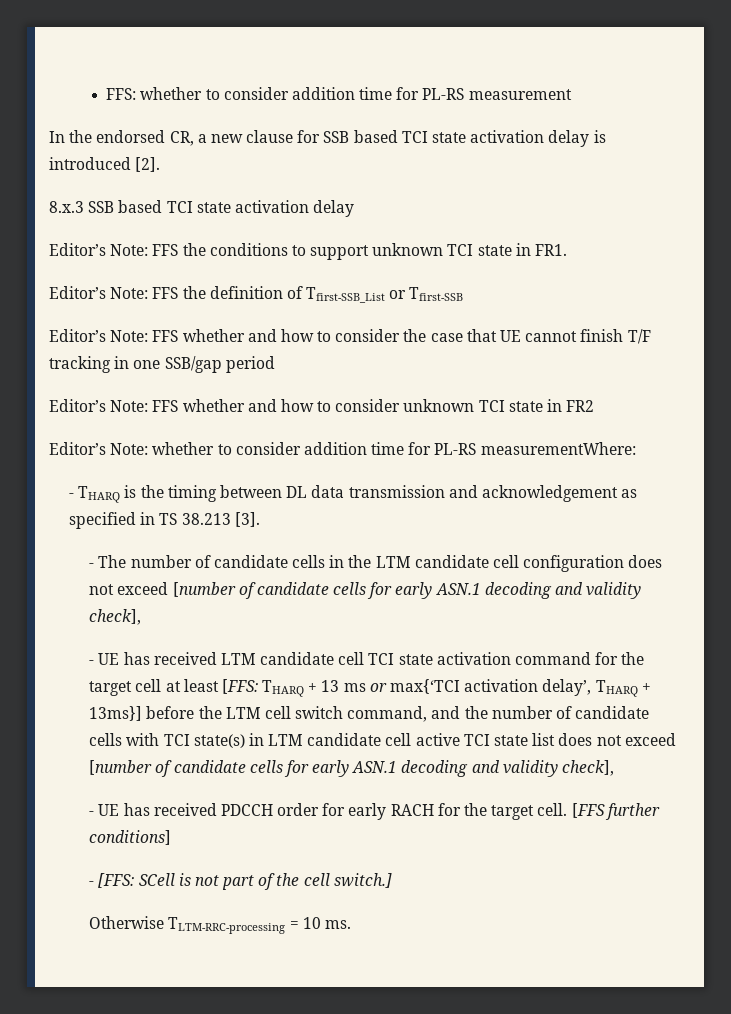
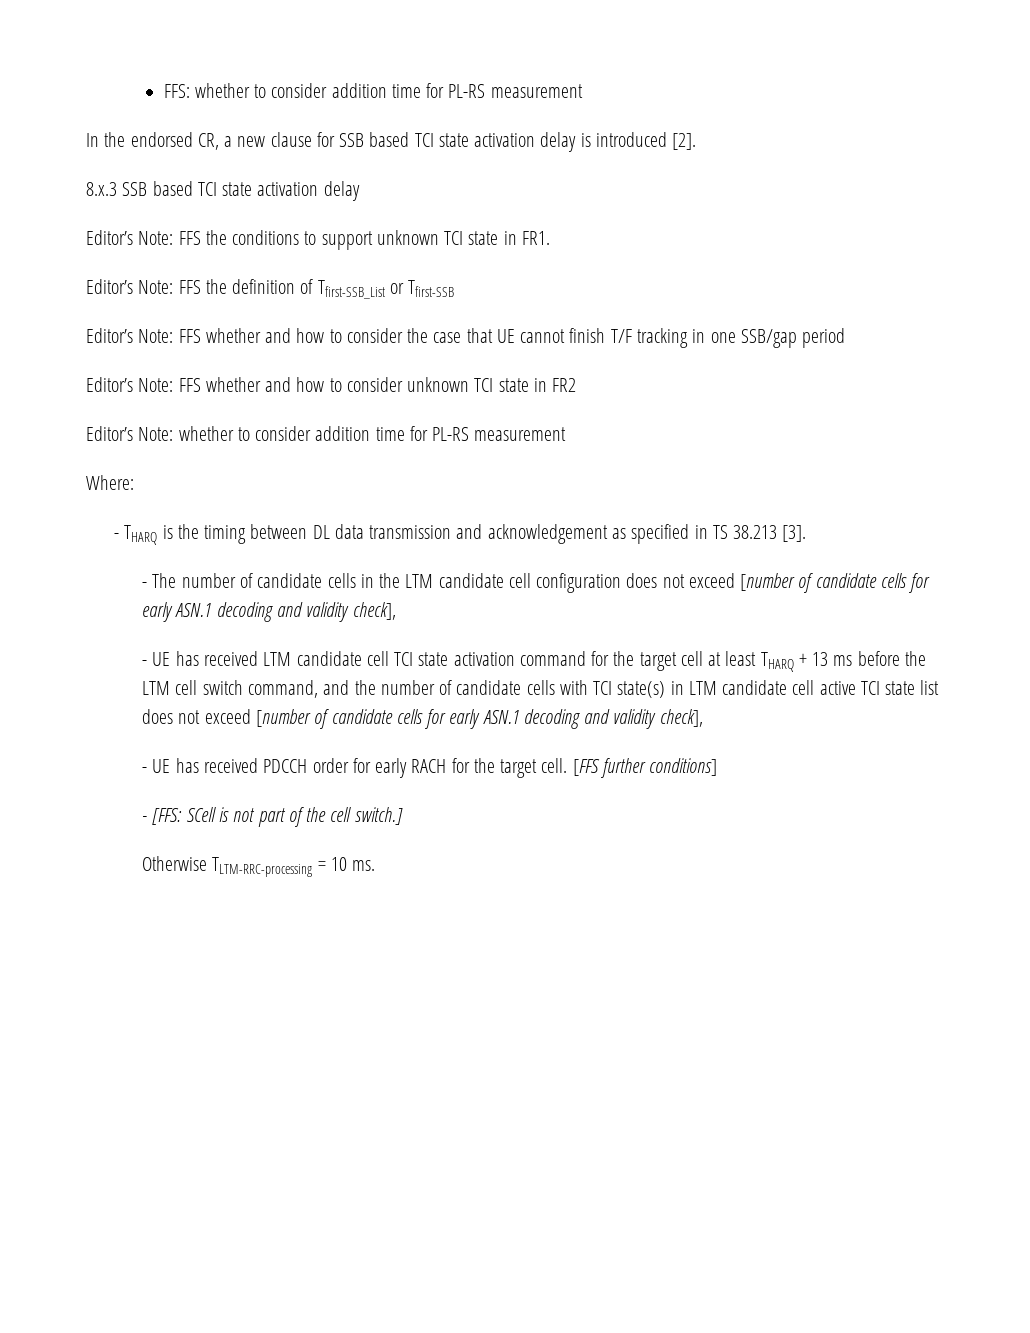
- Editor’s Note: whether to consider addition time for PL-RS measurementWhere:
+ Editor’s Note: whether to consider addition time for PL-RS measurement
+ Where:
- - UE has received LTM candidate cell TCI state activation command for the target cell at least [FFS: THARQ + 13 ms or max{‘TCI activation delay’, THARQ + 13ms}] before the LTM cell switch command, and the number of candidate cells with TCI state(s) in LTM candidate cell active TCI state list does not exceed [number of candidate cells for early ASN.1 decoding and validity check],
+ - UE has received LTM candidate cell TCI state activation command for the target cell at least THARQ + 13 ms before the LTM cell switch command, and the number of candidate cells with TCI state(s) in LTM candidate cell active TCI state list does not exceed [number of candidate cells for early ASN.1 decoding and validity check],

